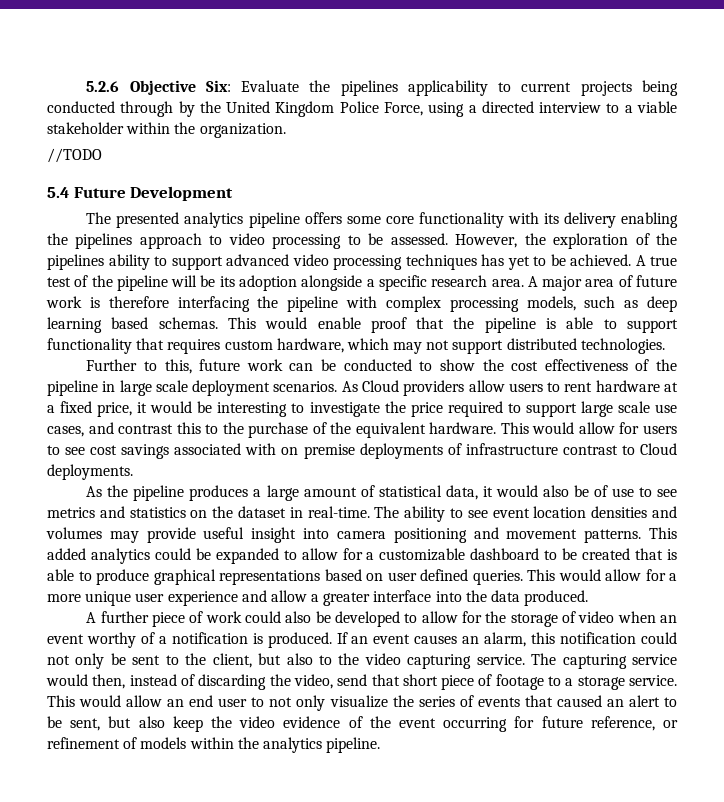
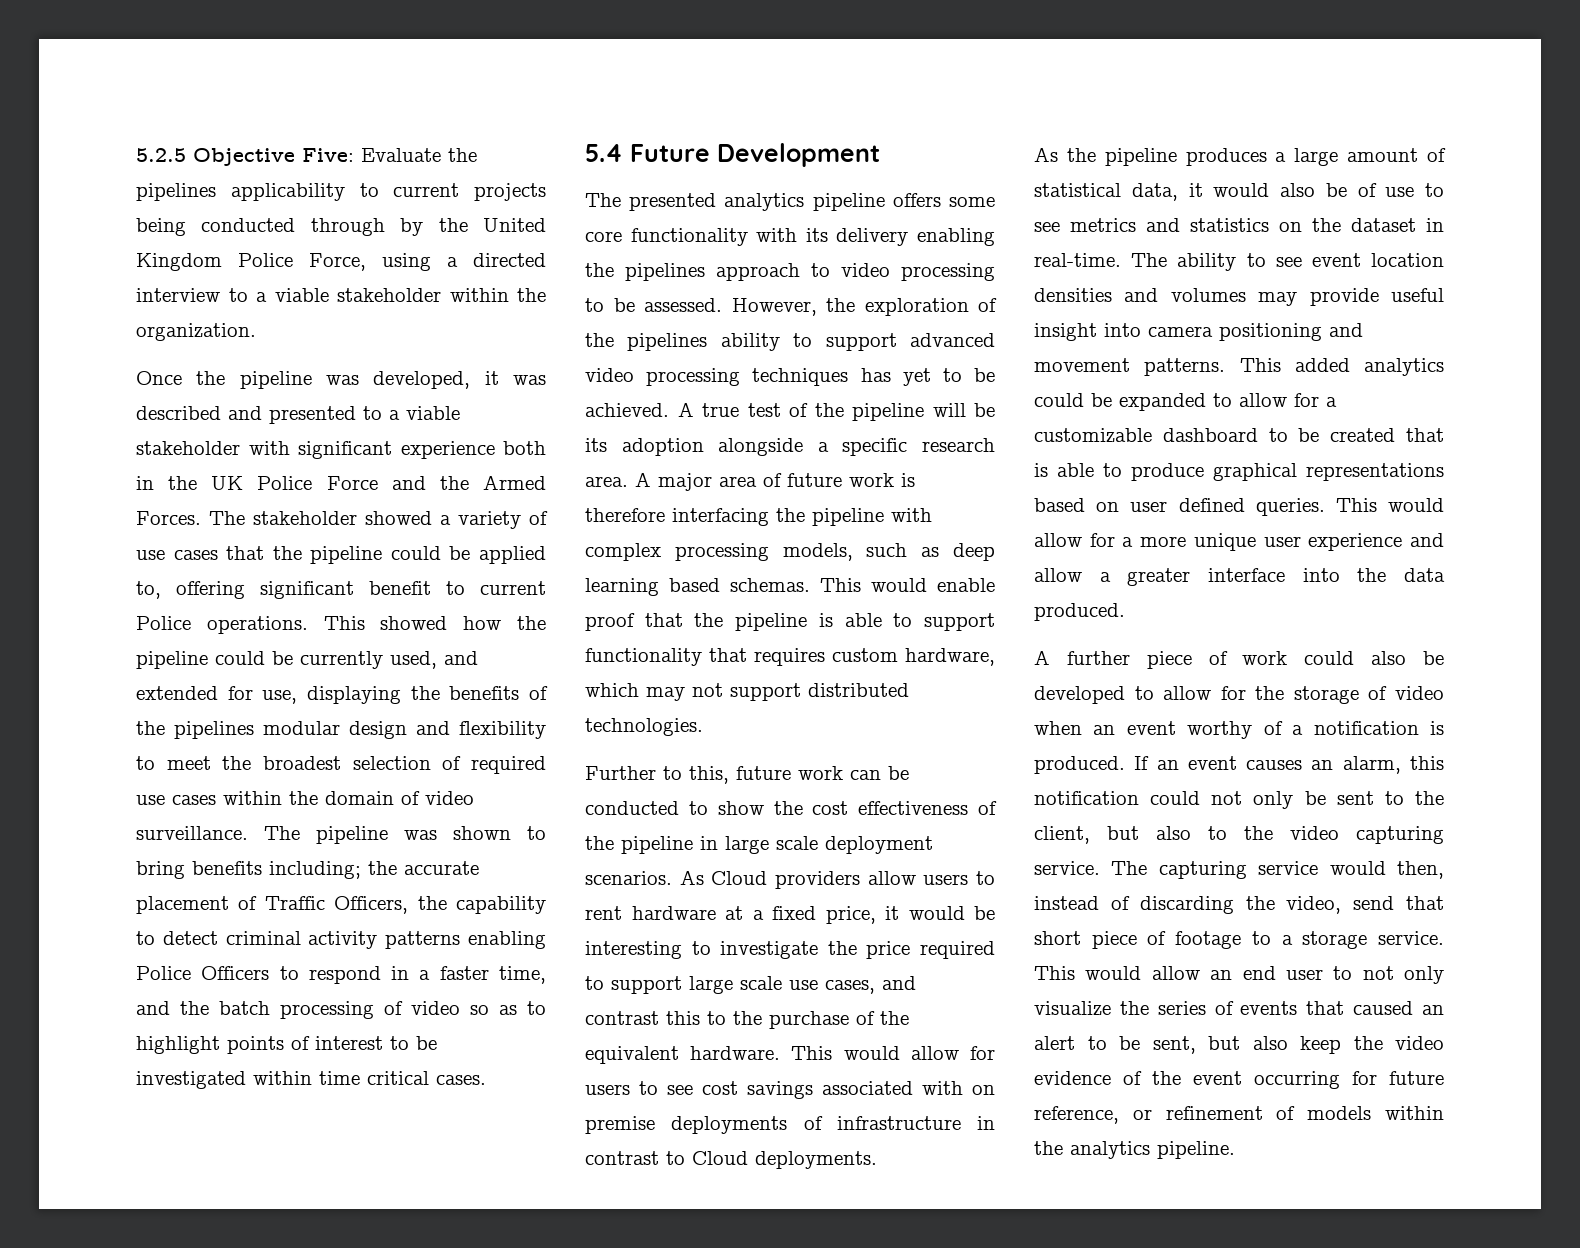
- 5.2.6 Objective Six: Evaluate the pipelines applicability to current projects being conducted through by the United Kingdom Police Force, using a directed interview to a viable stakeholder within the organization.
+ 5.2.5 Objective Five: Evaluate the pipelines applicability to current projects being conducted through by the United Kingdom Police Force, using a directed interview to a viable stakeholder within the organization.
- //TODO
+ Once the pipeline was developed, it was described and presented to a viable stakeholder with significant experience both in the UK Police Force and the Armed Forces. The stakeholder showed a variety of use cases that the pipeline could be applied to, offering significant benefit to current Police operations. This showed how the pipeline could be currently used, and extended for use, displaying the benefits of the pipelines modular design and flexibility to meet the broadest selection of required use cases within the domain of video surveillance. The pipeline was shown to bring benefits including; the accurate placement of Traffic Officers, the capability to detect criminal activity patterns enabling Police Officers to respond in a faster time, and the batch processing of video so as to highlight points of interest to be investigated within time critical cases.
- This would allow for users to see cost savings associated with on premise deployments of infrastructure contrast to Cloud deployments.
+ This would allow for users to see cost savings associated with on premise deployments of infrastructure in contrast to Cloud deployments.

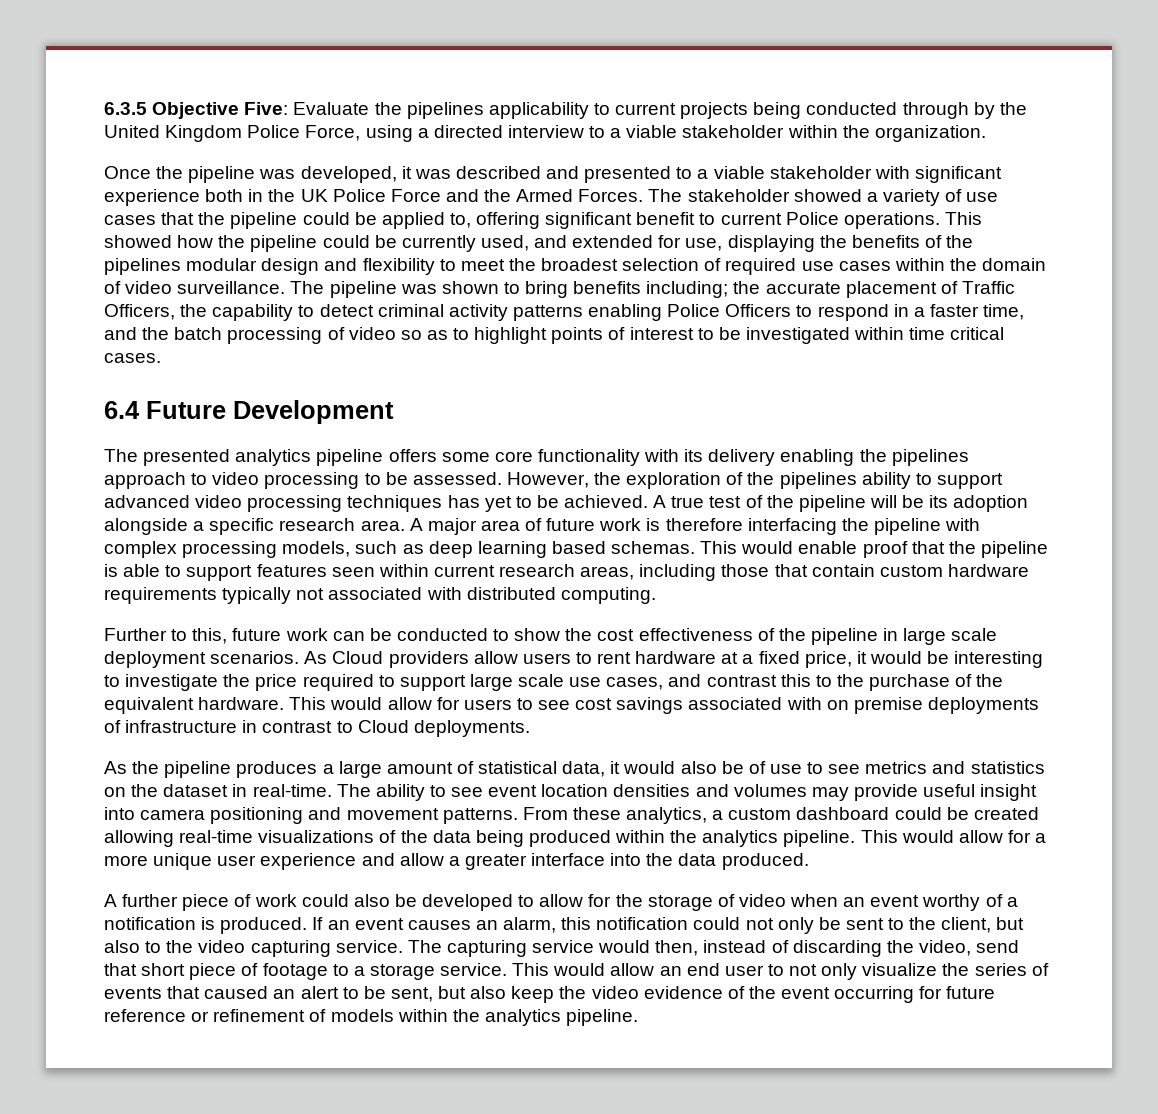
- 5.2.5 Objective Five: Evaluate the pipelines applicability to current projects being conducted through by the United Kingdom Police Force, using a directed interview to a viable stakeholder within the organization.
+ 6.3.5 Objective Five: Evaluate the pipelines applicability to current projects being conducted through by the United Kingdom Police Force, using a directed interview to a viable stakeholder within the organization.
- 5.4 Future Development
+ 6.4 Future Development
- This would enable proof that the pipeline is able to support functionality that requires custom hardware, which may not support distributed technologies.
+ This would enable proof that the pipeline is able to support features seen within current research areas, including those that contain custom hardware requirements typically not associated with distributed computing.
- This added analytics could be expanded to allow for a customizable dashboard to be created that is able to produce graphical representations based on user defined queries.
+ From these analytics, a custom dashboard could be created allowing real-time visualizations of the data being produced within the analytics pipeline.
- This would allow an end user to not only visualize the series of events that caused an alert to be sent, but also keep the video evidence of the event occurring for future reference, or refinement of models within the analytics pipeline.
+ This would allow an end user to not only visualize the series of events that caused an alert to be sent, but also keep the video evidence of the event occurring for future reference or refinement of models within the analytics pipeline.

